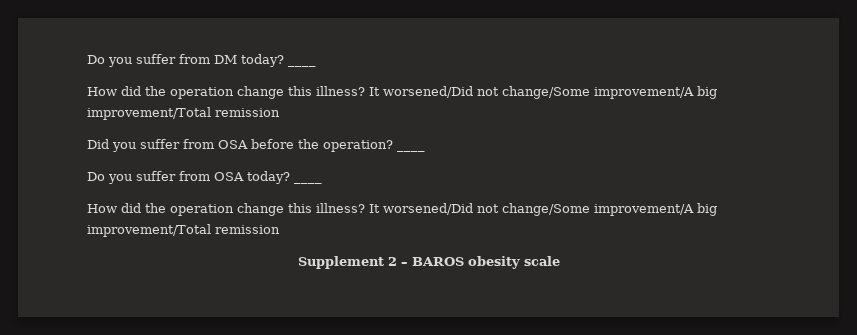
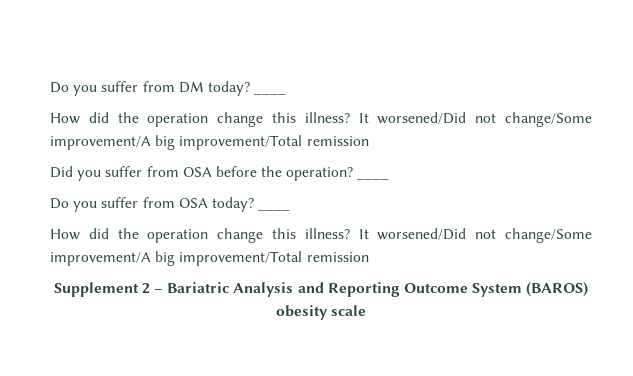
- Supplement 2 – BAROS obesity scale
+ Supplement 2 – Bariatric Analysis and Reporting Outcome System (BAROS) obesity scale

